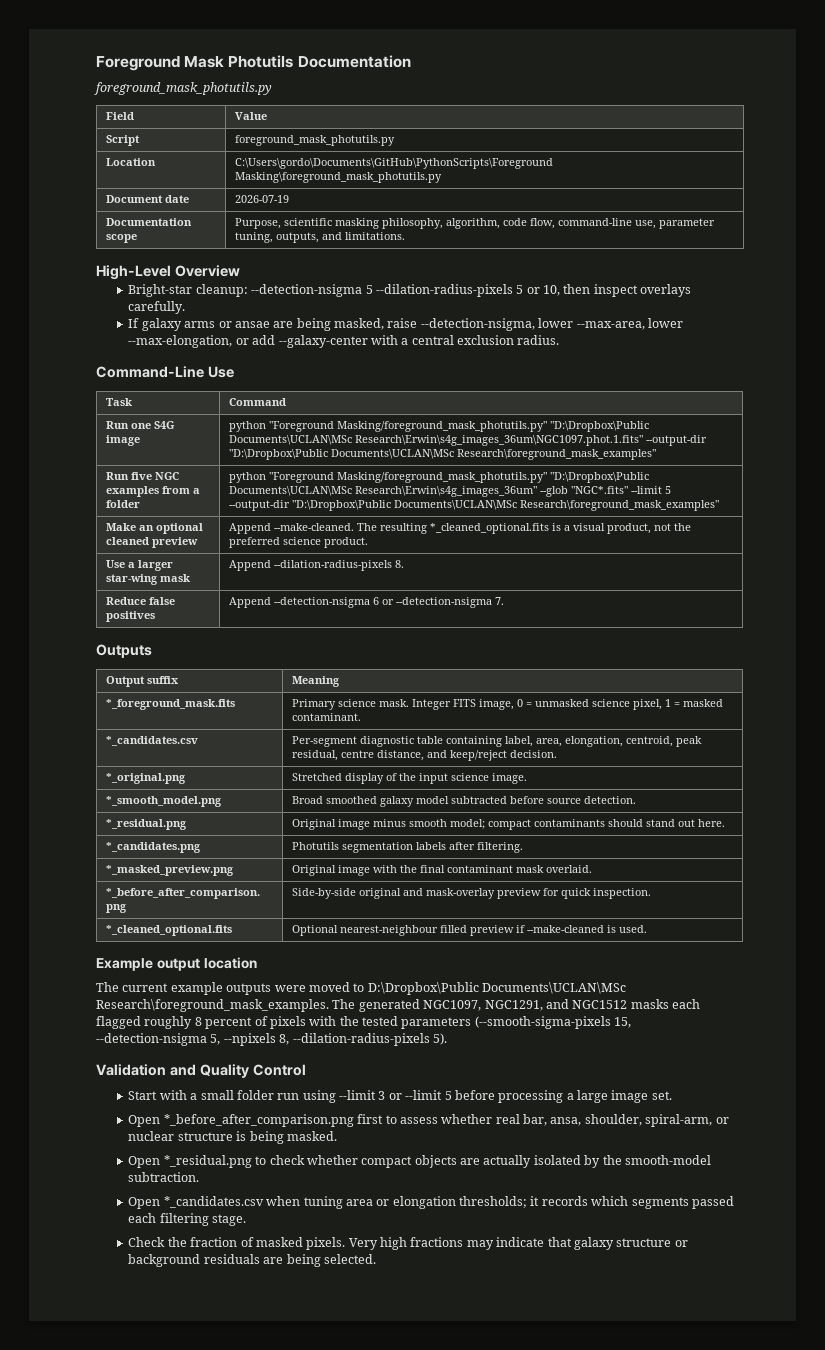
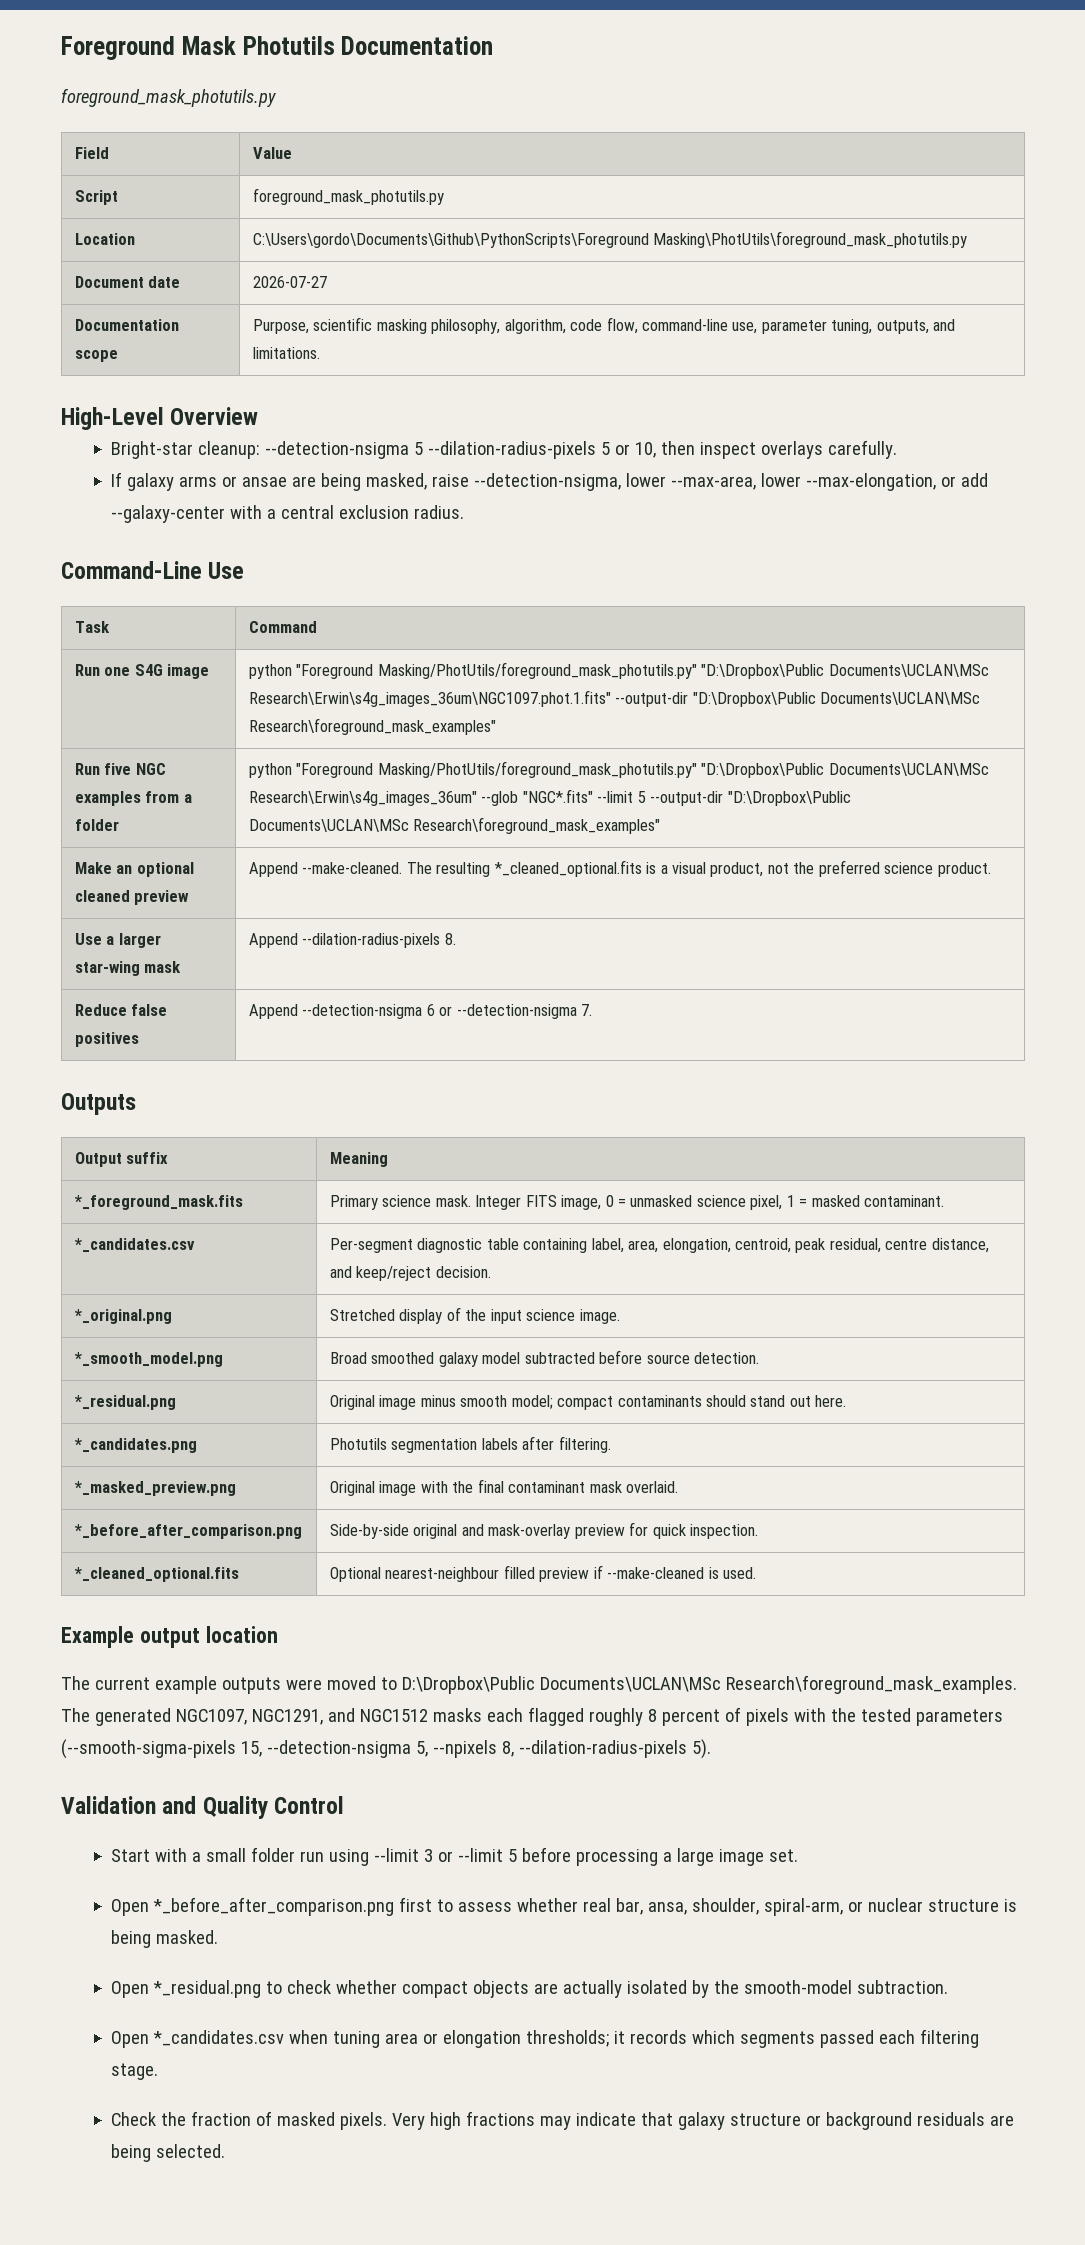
- Location | C:\Users\gordo\Documents\GitHub\PythonScripts\Foreground Masking\foreground_mask_photutils.py
+ Location | C:\Users\gordo\Documents\Github\PythonScripts\Foreground Masking\PhotUtils\foreground_mask_photutils.py
- Document date | 2026-07-19
+ Document date | 2026-07-27
- Run one S4G image | python "Foreground Masking/foreground_mask_photutils.py" "D:\Dropbox\Public Documents\UCLAN\MSc Research\Erwin\s4g_images_36um\NGC1097.phot.1.fits" --output-dir "D:\Dropbox\Public Documents\UCLAN\MSc Research\foreground_mask_examples"
+ Run one S4G image | python "Foreground Masking/PhotUtils/foreground_mask_photutils.py" "D:\Dropbox\Public Documents\UCLAN\MSc Research\Erwin\s4g_images_36um\NGC1097.phot.1.fits" --output-dir "D:\Dropbox\Public Documents\UCLAN\MSc Research\foreground_mask_examples"
- Run five NGC examples from a folder | python "Foreground Masking/foreground_mask_photutils.py" "D:\Dropbox\Public Documents\UCLAN\MSc Research\Erwin\s4g_images_36um" --glob "NGC*.fits" --limit 5 --output-dir "D:\Dropbox\Public Documents\UCLAN\MSc Research\foreground_mask_examples"
+ Run five NGC examples from a folder | python "Foreground Masking/PhotUtils/foreground_mask_photutils.py" "D:\Dropbox\Public Documents\UCLAN\MSc Research\Erwin\s4g_images_36um" --glob "NGC*.fits" --limit 5 --output-dir "D:\Dropbox\Public Documents\UCLAN\MSc Research\foreground_mask_examples"

